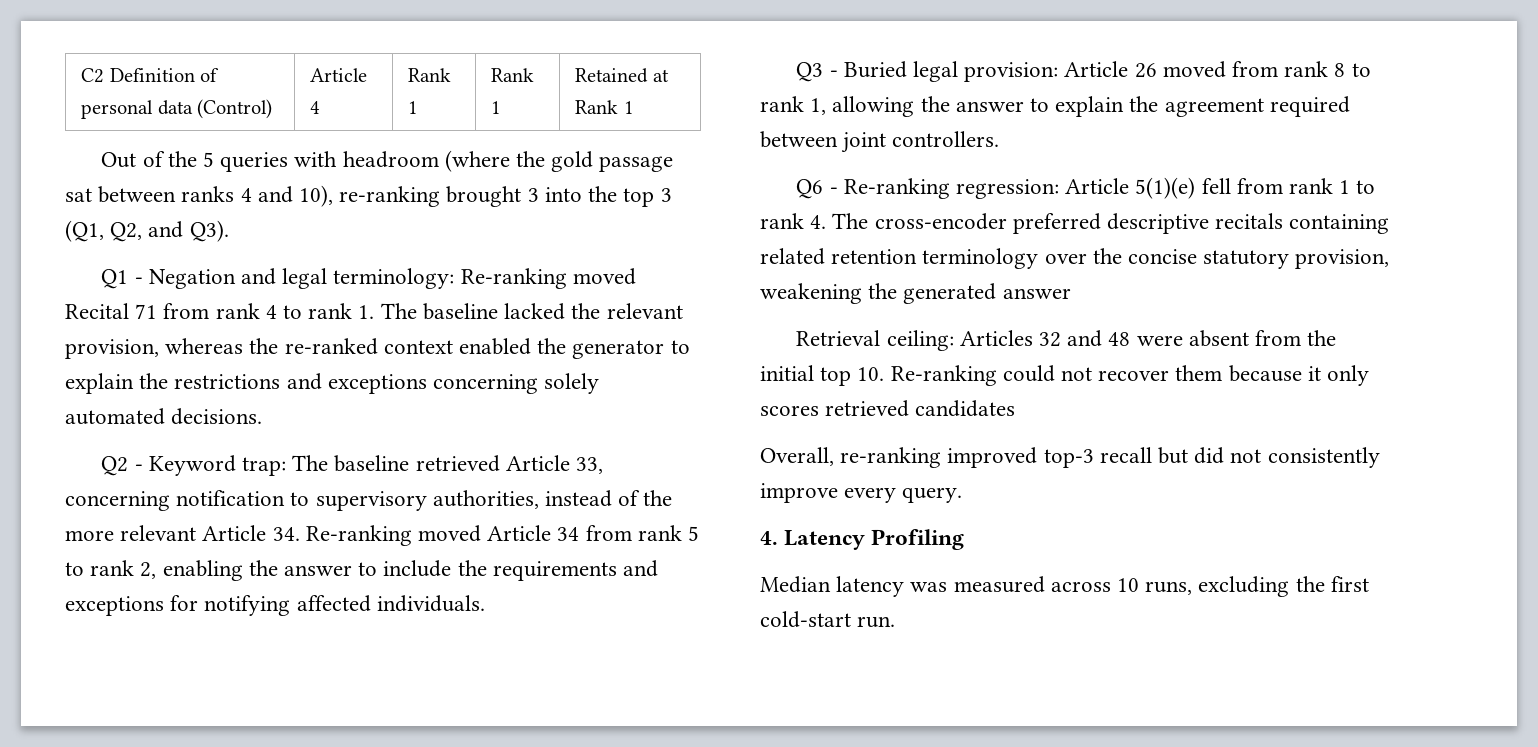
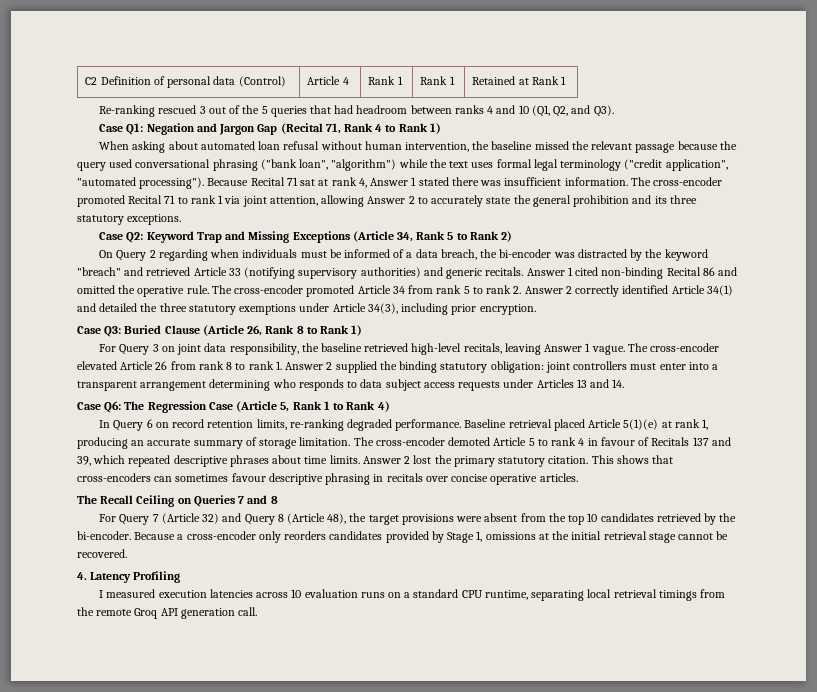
- Out of the 5 queries with headroom (where the gold passage sat between ranks 4 and 10), re-ranking brought 3 into the top 3 (Q1, Q2, and Q3).
- Q1 - Negation and legal terminology: Re-ranking moved Recital 71 from rank 4 to rank 1. The baseline lacked the relevant provision, whereas the re-ranked context enabled the generator to explain the restrictions and exceptions concerning solely automated decisions.
- Q2 - Keyword trap: The baseline retrieved Article 33, concerning notification to supervisory authorities, instead of the more relevant Article 34. Re-ranking moved Article 34 from rank 5 to rank 2, enabling the answer to include the requirements and exceptions for notifying affected individuals.
- Q3 - Buried legal provision: Article 26 moved from rank 8 to rank 1, allowing the answer to explain the agreement required between joint controllers.
- Q6 - Re-ranking regression: Article 5(1)(e) fell from rank 1 to rank 4. The cross-encoder preferred descriptive recitals containing related retention terminology over the concise statutory provision, weakening the generated answer
- Retrieval ceiling: Articles 32 and 48 were absent from the initial top 10. Re-ranking could not recover them because it only scores retrieved candidates
- Overall, re-ranking improved top-3 recall but did not consistently improve every query.
+ Re-ranking rescued 3 out of the 5 queries that had headroom between ranks 4 and 10 (Q1, Q2, and Q3).
+ Case Q1: Negation and Jargon Gap (Recital 71, Rank 4 to Rank 1)
+ When asking about automated loan refusal without human intervention, the baseline missed the relevant passage because the query used conversational phrasing ("bank loan", "algorithm") while the text uses formal legal terminology ("credit application", "automated processing"). Because Recital 71 sat at rank 4, Answer 1 stated there was insufficient information. The cross-encoder promoted Recital 71 to rank 1 via joint attention, allowing Answer 2 to accurately state the general prohibition and its three statutory exceptions.
+ Case Q2: Keyword Trap and Missing Exceptions (Article 34, Rank 5 to Rank 2)
+ On Query 2 regarding when individuals must be informed of a data breach, the bi-encoder was distracted by the keyword "breach" and retrieved Article 33 (notifying supervisory authorities) and generic recitals. Answer 1 cited non-binding Recital 86 and omitted the operative rule. The cross-encoder promoted Article 34 from rank 5 to rank 2. Answer 2 correctly identified Article 34(1) and detailed the three statutory exemptions under Article 34(3), including prior encryption.
+ Case Q3: Buried Clause (Article 26, Rank 8 to Rank 1)
+ For Query 3 on joint data responsibility, the baseline retrieved high-level recitals, leaving Answer 1 vague. The cross-encoder elevated Article 26 from rank 8 to rank 1. Answer 2 supplied the binding statutory obligation: joint controllers must enter into a transparent arrangement determining who responds to data subject access requests under Articles 13 and 14.
+ Case Q6: The Regression Case (Article 5, Rank 1 to Rank 4)
+ In Query 6 on record retention limits, re-ranking degraded performance. Baseline retrieval placed Article 5(1)(e) at rank 1, producing an accurate summary of storage limitation. The cross-encoder demoted Article 5 to rank 4 in favour of Recitals 137 and 39, which repeated descriptive phrases about time limits. Answer 2 lost the primary statutory citation. This shows that cross-encoders can sometimes favour descriptive phrasing in recitals over concise operative articles.
+ The Recall Ceiling on Queries 7 and 8
+ For Query 7 (Article 32) and Query 8 (Article 48), the target provisions were absent from the top 10 candidates retrieved by the bi-encoder. Because a cross-encoder only reorders candidates provided by Stage 1, omissions at the initial retrieval stage cannot be recovered.
  4. Latency Profiling
- Median latency was measured across 10 runs, excluding the first cold-start run.
+ I measured execution latencies across 10 evaluation runs on a standard CPU runtime, separating local retrieval timings from the remote Groq API generation call.

